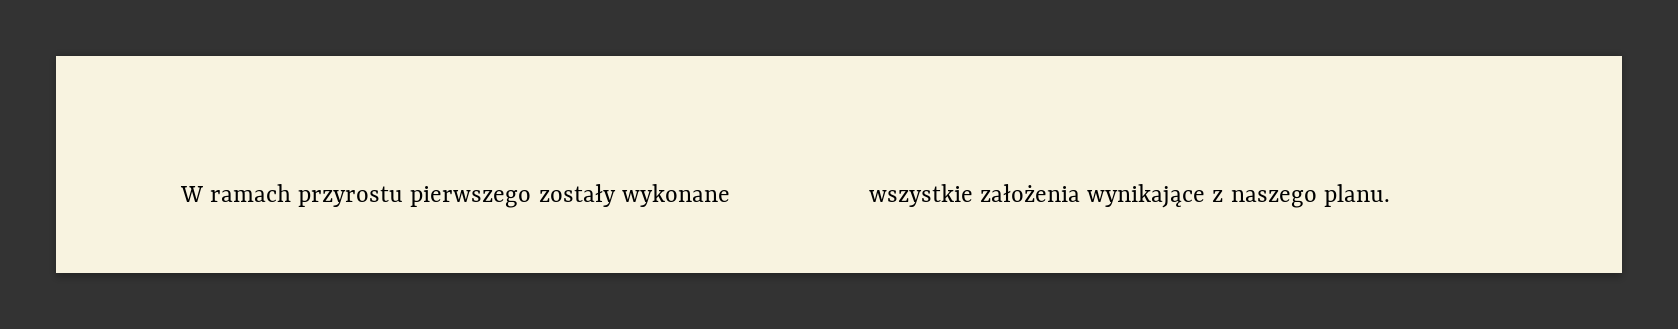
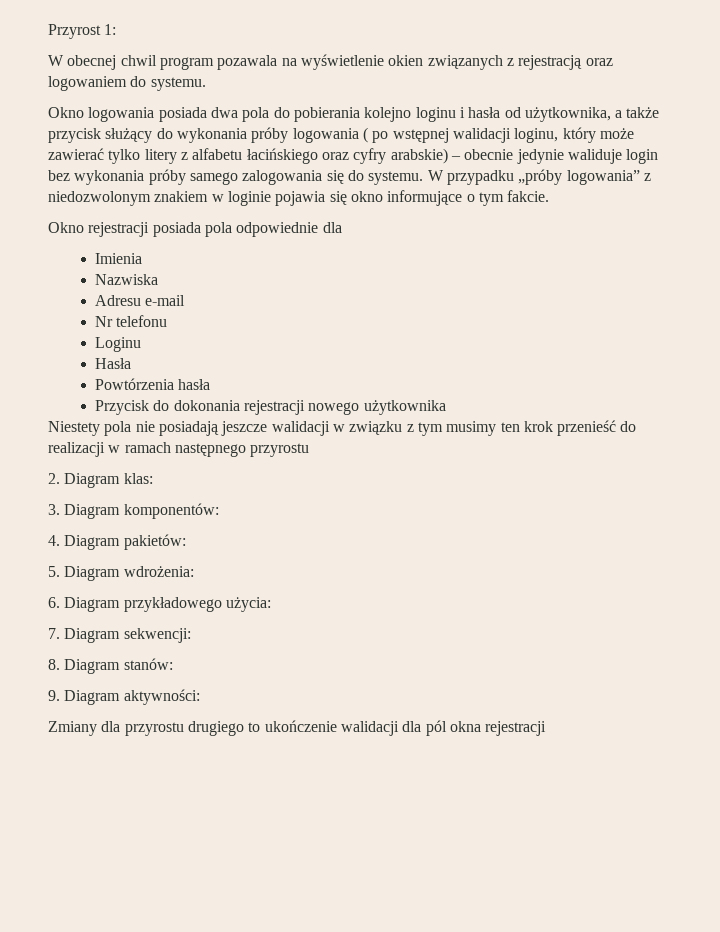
- W ramach przyrostu pierwszego zostały wykonane wszystkie założenia wynikające z naszego planu.
+ Przyrost 1:
+ W obecnej chwil program pozawala na wyświetlenie okien związanych z rejestracją oraz logowaniem do systemu.
+ Okno logowania posiada dwa pola do pobierania kolejno loginu i hasła od użytkownika, a także przycisk służący do wykonania próby logowania ( po wstępnej walidacji loginu, który może zawierać tylko litery z alfabetu łacińskiego oraz cyfry arabskie) – obecnie jedynie waliduje login bez wykonania próby samego zalogowania się do systemu. W przypadku „próby logowania” z niedozwolonym znakiem w loginie pojawia się okno informujące o tym fakcie.
+ Okno rejestracji posiada pola odpowiednie dla
+ Imienia
+ Nazwiska
+ Adresu e-mail
+ Nr telefonu
+ Loginu
+ Hasła
+ Powtórzenia hasła
+ Przycisk do dokonania rejestracji nowego użytkownika
+ Niestety pola nie posiadają jeszcze walidacji w związku z tym musimy ten krok przenieść do realizacji w ramach następnego przyrostu
+ 2. Diagram klas:
+ 3. Diagram komponentów:
+ 4. Diagram pakietów:
+ 5. Diagram wdrożenia:
+ 6. Diagram przykładowego użycia:
+ 7. Diagram sekwencji:
+ 8. Diagram stanów:
+ 9. Diagram aktywności:
+ Zmiany dla przyrostu drugiego to ukończenie walidacji dla pól okna rejestracji

